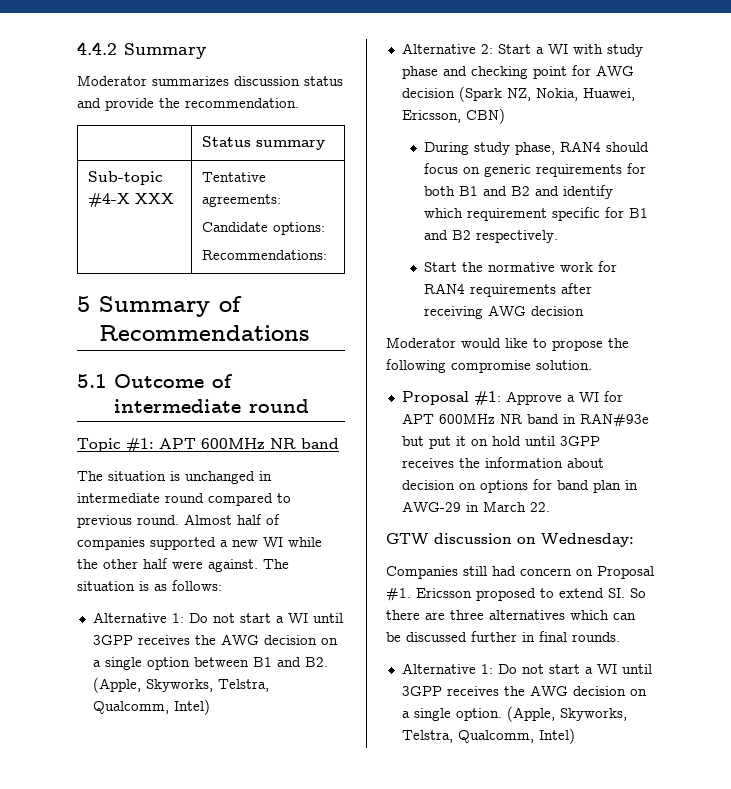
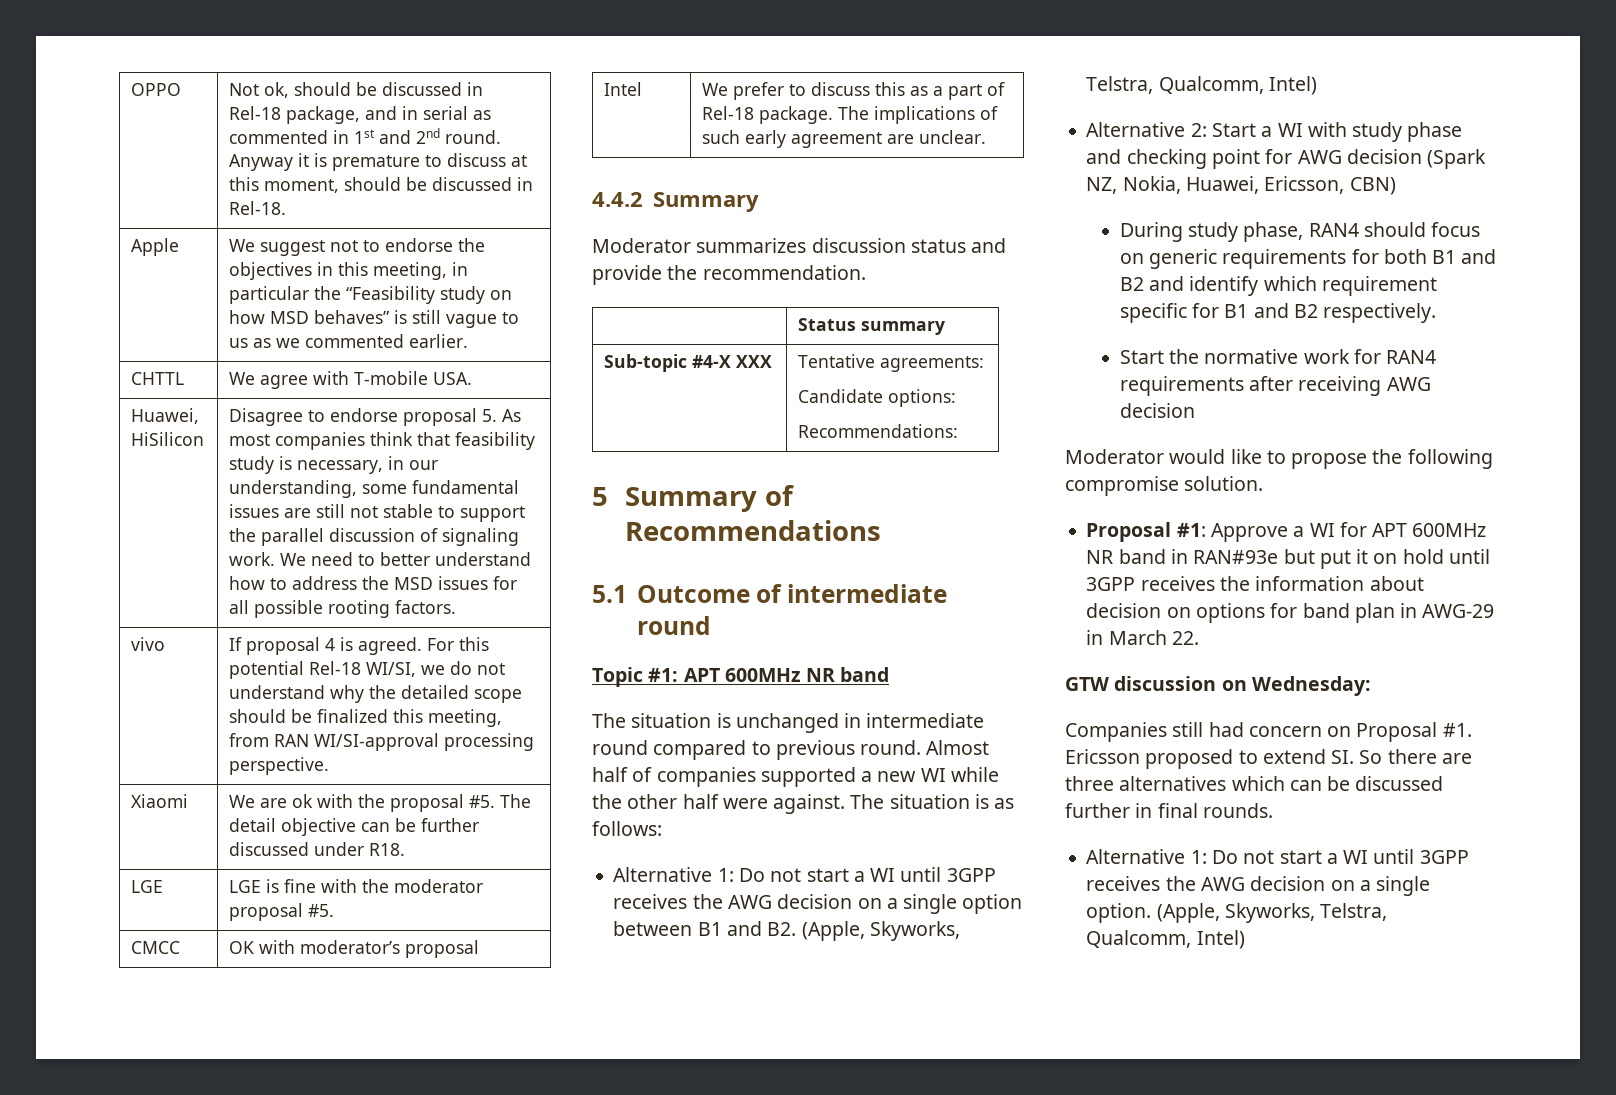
+ OPPO | Not ok, should be discussed in Rel-18 package, and in serial as commented in 1st and 2nd round. Anyway it is premature to discuss at this moment, should be discussed in Rel-18.
+ Apple | We suggest not to endorse the objectives in this meeting, in particular the “Feasibility study on how MSD behaves” is still vague to us as we commented earlier.
+ CHTTL | We agree with T-mobile USA.
+ Huawei, HiSilicon | Disagree to endorse proposal 5. As most companies think that feasibility study is necessary, in our understanding, some fundamental issues are still not stable to support the parallel discussion of signaling work. We need to better understand how to address the MSD issues for all possible rooting factors.
+ vivo | If proposal 4 is agreed. For this potential Rel-18 WI/SI, we do not understand why the detailed scope should be finalized this meeting, from RAN WI/SI-approval processing perspective.
+ Xiaomi | We are ok with the proposal #5. The detail objective can be further discussed under R18.
+ LGE | LGE is fine with the moderator proposal #5.
+ CMCC | OK with moderator’s proposal
+ Intel | We prefer to discuss this as a part of Rel-18 package. The implications of such early agreement are unclear.

